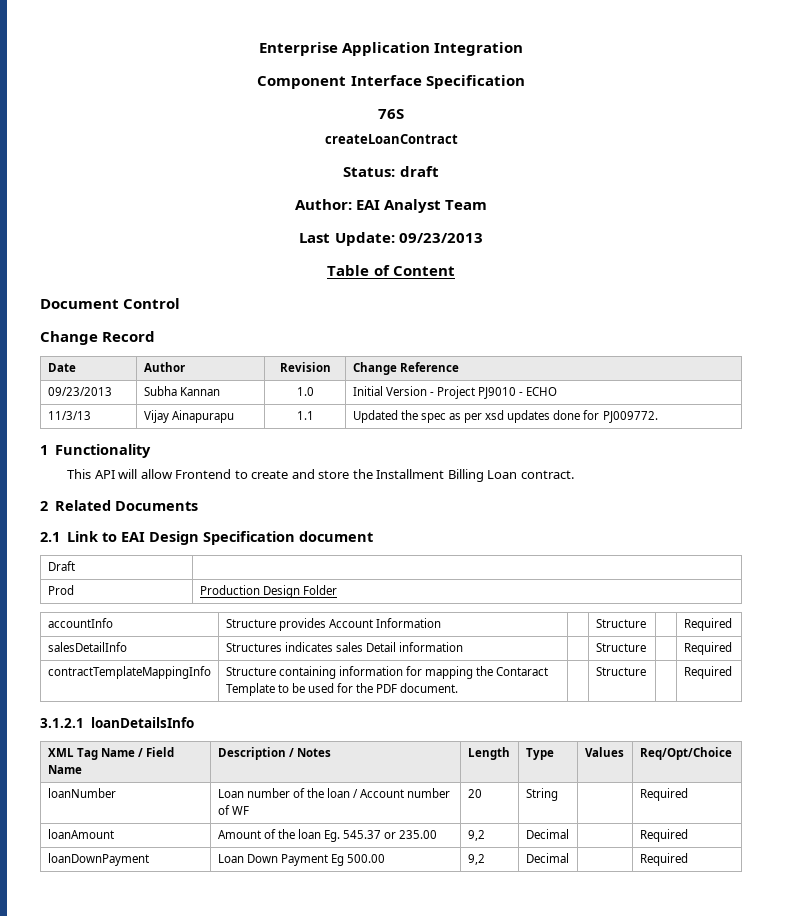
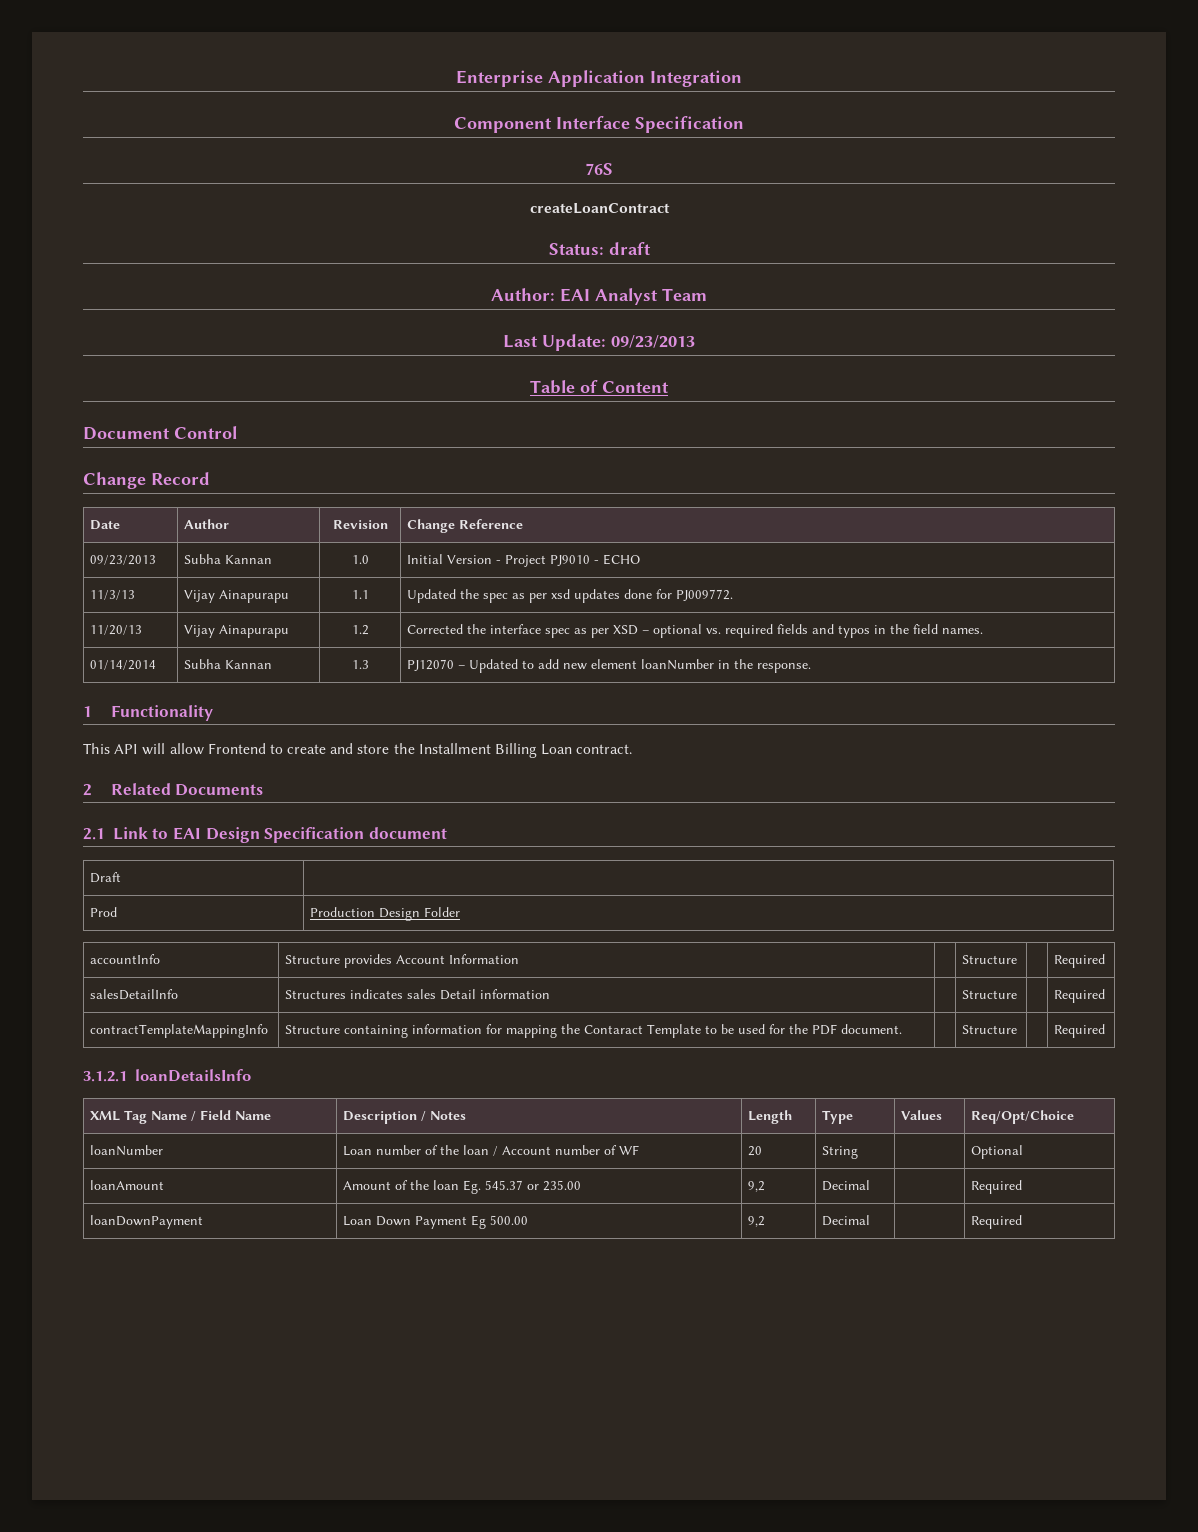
+ 11/20/13 | Vijay Ainapurapu | 1.2 | Corrected the interface spec as per XSD – optional vs. required fields and typos in the field names.
+ 01/14/2014 | Subha Kannan | 1.3 | PJ12070 – Updated to add new element loanNumber in the response.
- loanNumber | Loan number of the loan / Account number of WF | 20 | String | | Required
+ loanNumber | Loan number of the loan / Account number of WF | 20 | String | | Optional

